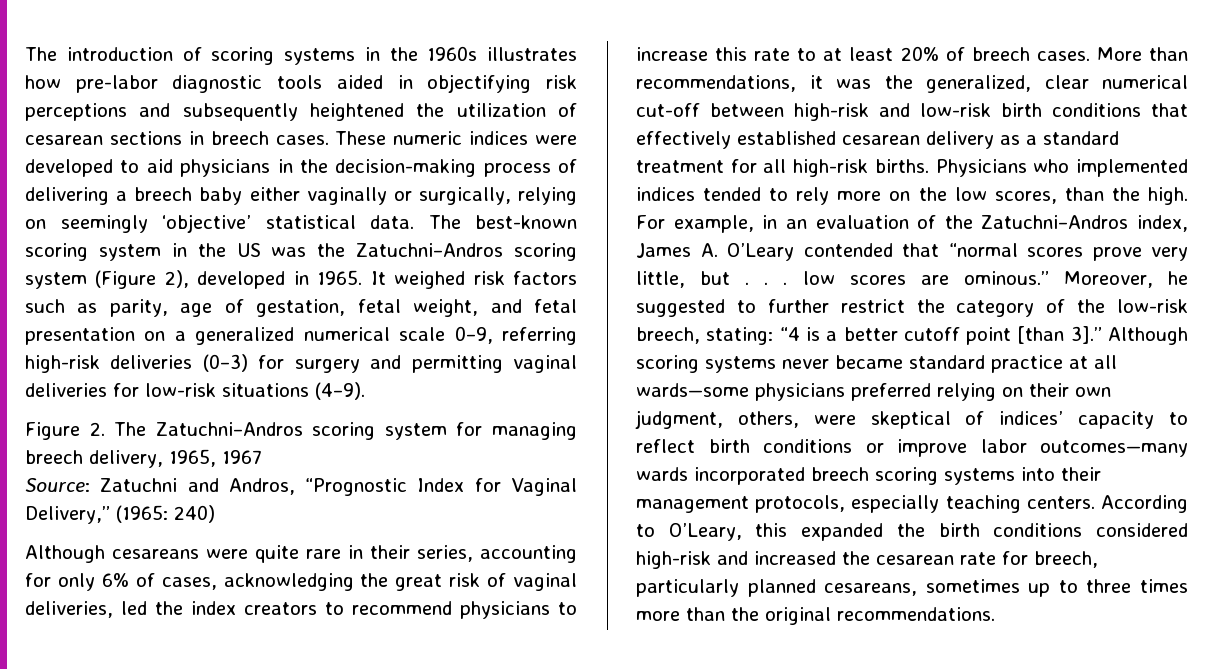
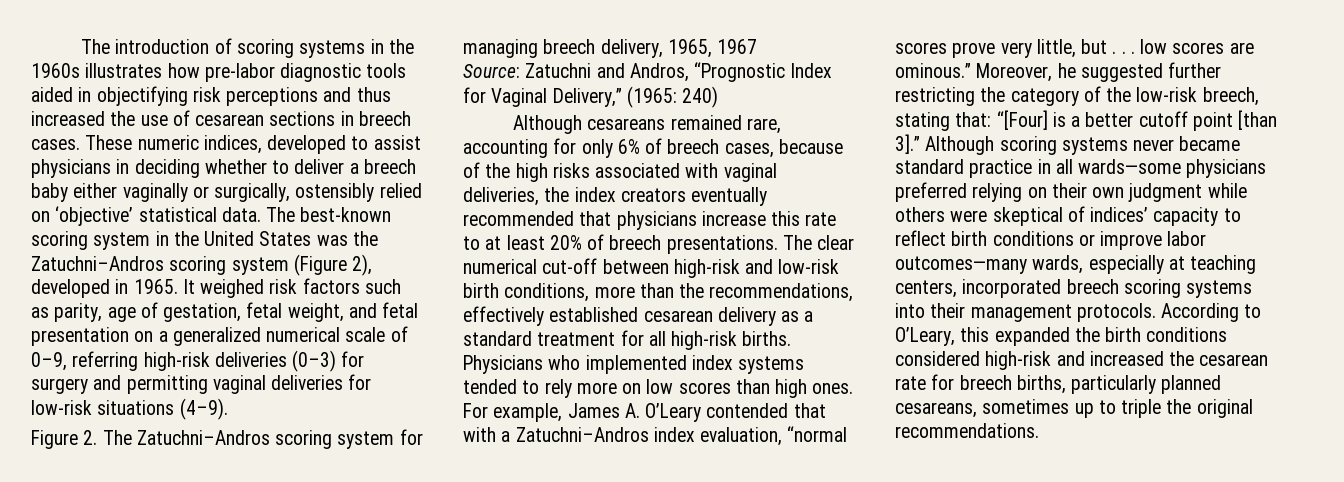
- The introduction of scoring systems in the 1960s illustrates how pre-labor diagnostic tools aided in objectifying risk perceptions and subsequently heightened the utilization of cesarean sections in breech cases.
+ The introduction of scoring systems in the 1960s illustrates how pre-labor diagnostic tools aided in objectifying risk perceptions and thus increased the use of cesarean sections in breech cases.
- These numeric indices were developed to aid physicians in the decision-making process of delivering a breech baby either vaginally or surgically, relying on seemingly ‘objective’ statistical data.
+ These numeric indices, developed to assist physicians in deciding whether to deliver a breech baby either vaginally or surgically, ostensibly relied on ‘objective’ statistical data.
- The best-known scoring system in the US was the Zatuchni–Andros scoring system (Figure 2), developed in 1965.
+ The best-known scoring system in the United States was the Zatuchni–Andros scoring system (Figure 2), developed in 1965.
- It weighed risk factors such as parity, age of gestation, fetal weight, and fetal presentation on a generalized numerical scale 0–9, referring high-risk deliveries (0–3) for surgery and permitting vaginal deliveries for low-risk situations (4–9).
+ It weighed risk factors such as parity, age of gestation, fetal weight, and fetal presentation on a generalized numerical scale of 0–9, referring high-risk deliveries (0–3) for surgery and permitting vaginal deliveries for low-risk situations (4–9).
- Although cesareans were quite rare in their series, accounting for only 6% of cases, acknowledging the great risk of vaginal deliveries, led the index creators to recommend physicians to increase this rate to at least 20% of breech cases. More than recommendations, it was the generalized, clear numerical cut-off between high-risk and low-risk birth conditions that effectively established cesarean delivery as a standard treatment for all high-risk births.
+ Although cesareans remained rare, accounting for only 6% of breech cases, because of the high risks associated with vaginal deliveries, the index creators eventually recommended that physicians increase this rate to at least 20% of breech presentations. The clear numerical cut-off between high-risk and low-risk birth conditions, more than the recommendations, effectively established cesarean delivery as a standard treatment for all high-risk births.
- Physicians who implemented indices tended to rely more on the low scores, than the high. For example, in an evaluation of the Zatuchni–Andros index, James A. O’Leary contended that “normal scores prove very little, but . . . low scores are ominous.”
+ Physicians who implemented index systems tended to rely more on low scores than high ones. For example, James A. O’Leary contended that with a Zatuchni–Andros index evaluation, “normal scores prove very little, but . . . low scores are ominous.”
- Moreover, he suggested to further restrict the category of the low-risk breech, stating: “4 is a better cutoff point [than 3].”
+ Moreover, he suggested further restricting the category of the low-risk breech, stating that: “[Four] is a better cutoff point [than 3].”
- Although scoring systems never became standard practice at all wards—some physicians preferred relying on their own judgment, others, were skeptical of indices’ capacity to reflect birth conditions or improve labor outcomes—many wards incorporated breech scoring systems into their management protocols, especially teaching centers.
+ Although scoring systems never became standard practice in all wards—some physicians preferred relying on their own judgment while others were skeptical of indices’ capacity to reflect birth conditions or improve labor outcomes—many wards, especially at teaching centers, incorporated breech scoring systems into their management protocols.
- According to O’Leary, this expanded the birth conditions considered high-risk and increased the cesarean rate for breech, particularly planned cesareans, sometimes up to three times more than the original recommendations.
+ According to O’Leary, this expanded the birth conditions considered high-risk and increased the cesarean rate for breech births, particularly planned cesareans, sometimes up to triple the original recommendations.

